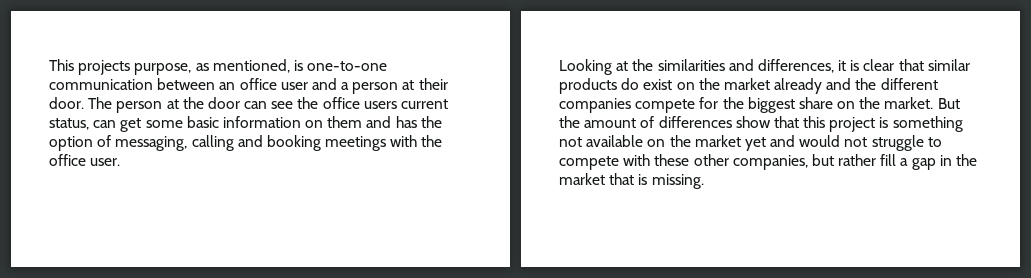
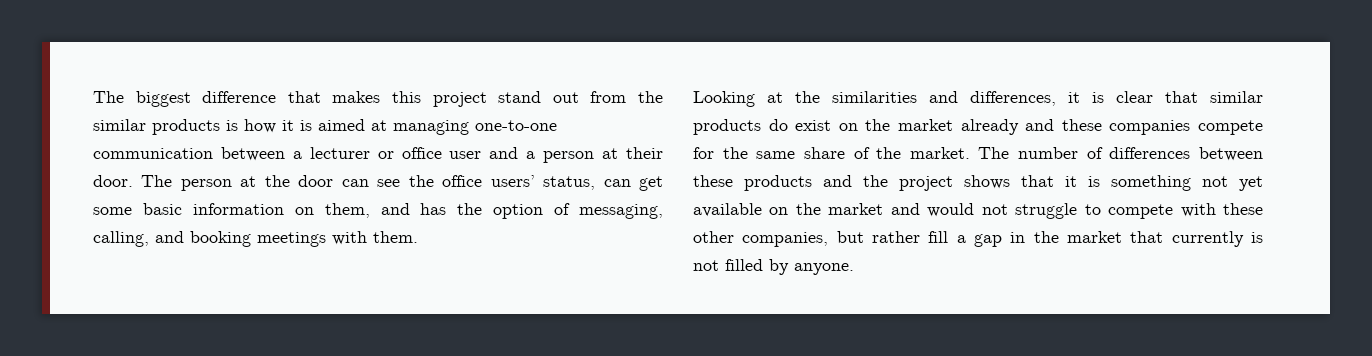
- This projects purpose, as mentioned, is one-to-one communication between an office user and a person at their door.
+ The biggest difference that makes this project stand out from the similar products is how it is aimed at managing one-to-one communication between a lecturer or office user and a person at their door.
- The person at the door can see the office users current status, can get some basic information on them and has the option of messaging, calling and booking meetings with the office user.
+ The person at the door can see the office users’ status, can get some basic information on them, and has the option of messaging, calling, and booking meetings with them.
- Looking at the similarities and differences, it is clear that similar products do exist on the market already and the different companies compete for the biggest share on the market. But the amount of differences show that this project is something not available on the market yet and would not struggle to compete with these other companies, but rather fill a gap in the market that is missing.
+ Looking at the similarities and differences, it is clear that similar products do exist on the market already and these companies compete for the same share of the market. The number of differences between these products and the project shows that it is something not yet available on the market and would not struggle to compete with these other companies, but rather fill a gap in the market that currently is not filled by anyone.

